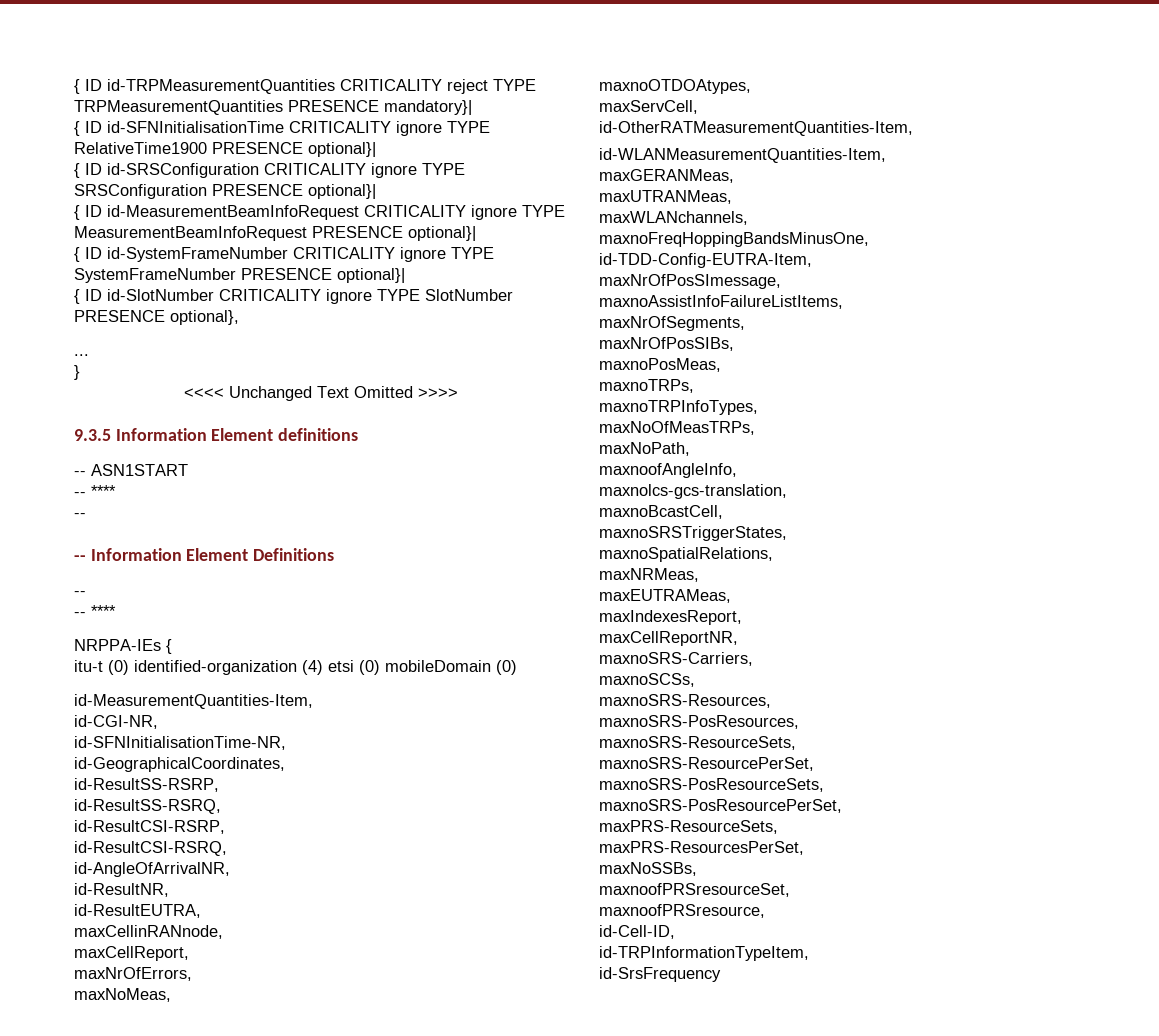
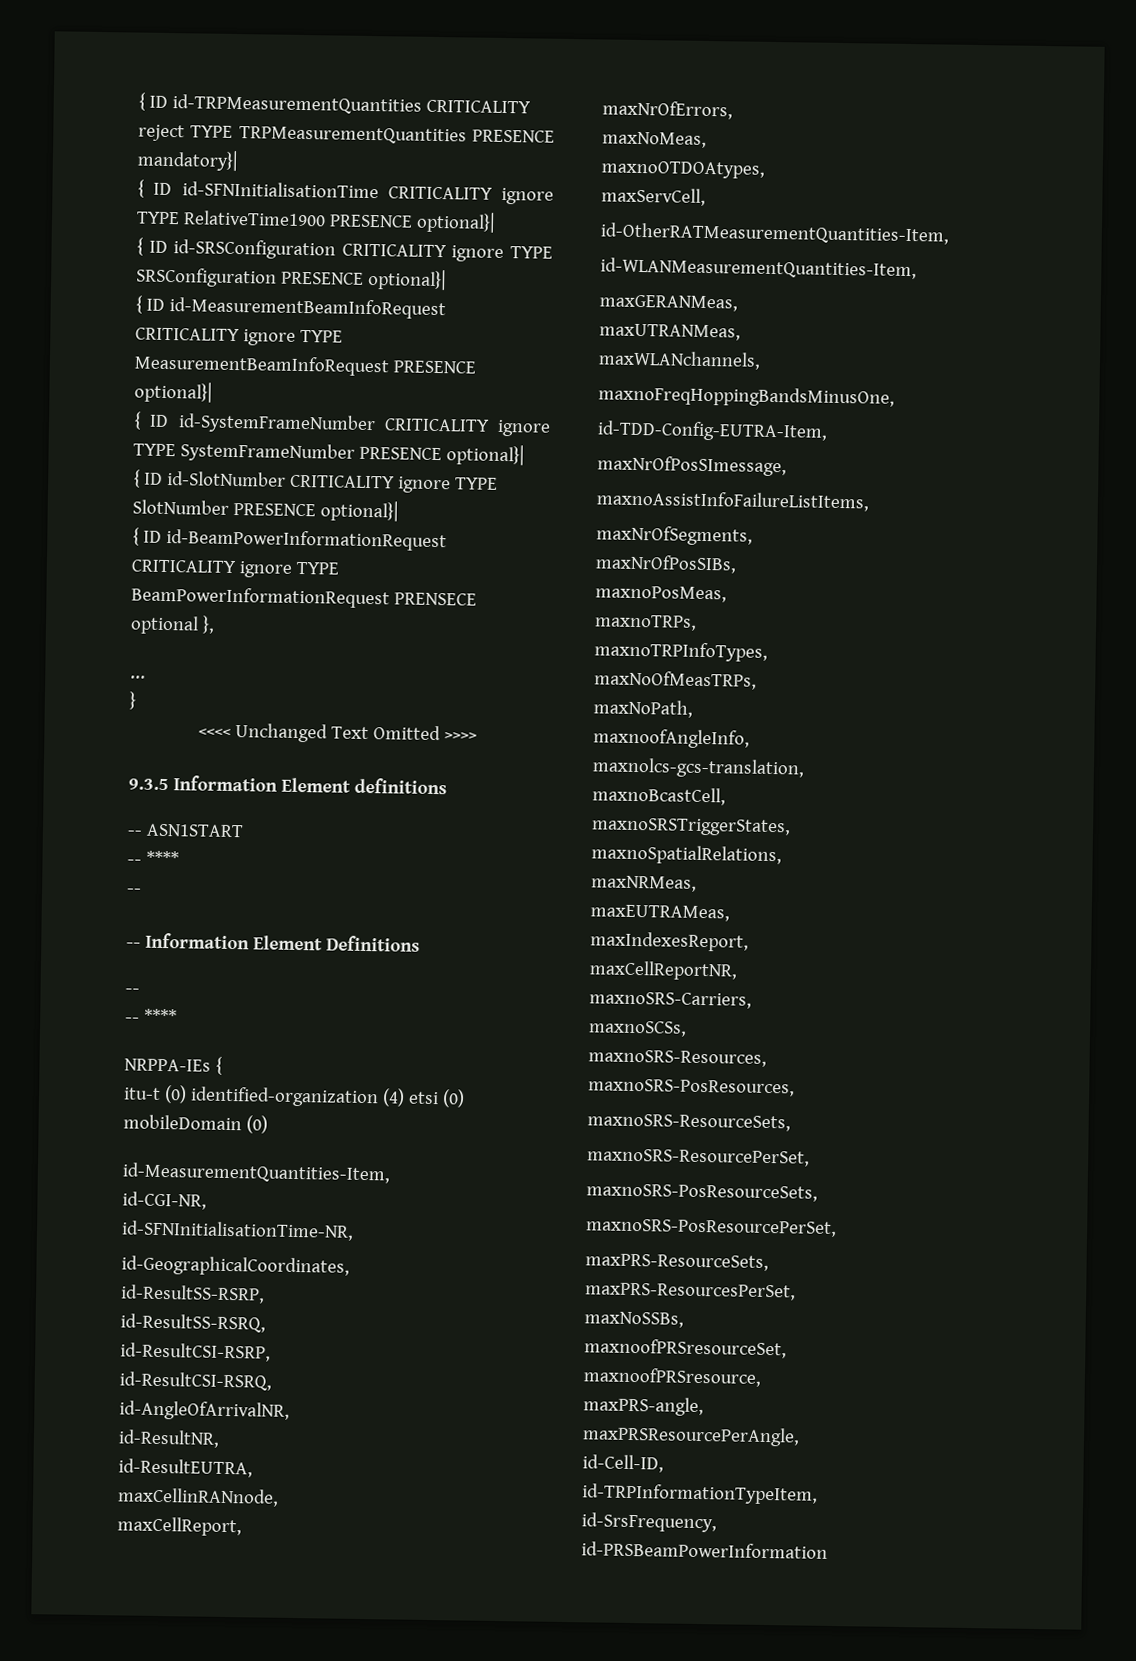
- { ID id-SlotNumber CRITICALITY ignore TYPE SlotNumber PRESENCE optional},
+ { ID id-SlotNumber CRITICALITY ignore TYPE SlotNumber PRESENCE optional}|
+ { ID id-BeamPowerInformationRequest CRITICALITY ignore TYPE BeamPowerInformationRequest PRENSECE optional },
+ maxPRS-angle,
+ maxPRSResourcePerAngle,
- id-SrsFrequency
+ id-SrsFrequency,
+ id-PRSBeamPowerInformation

